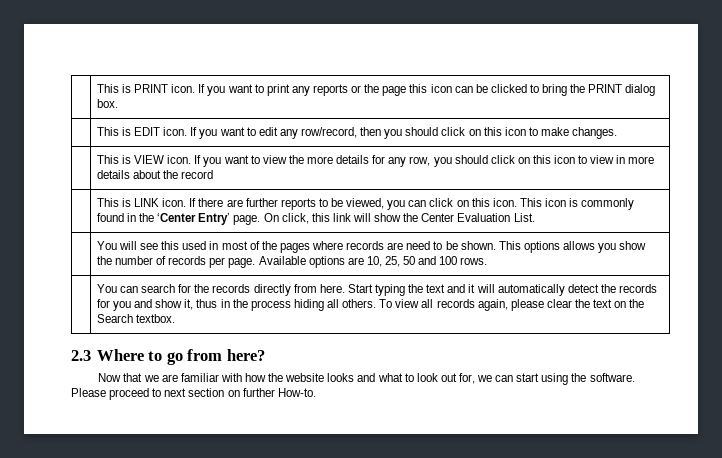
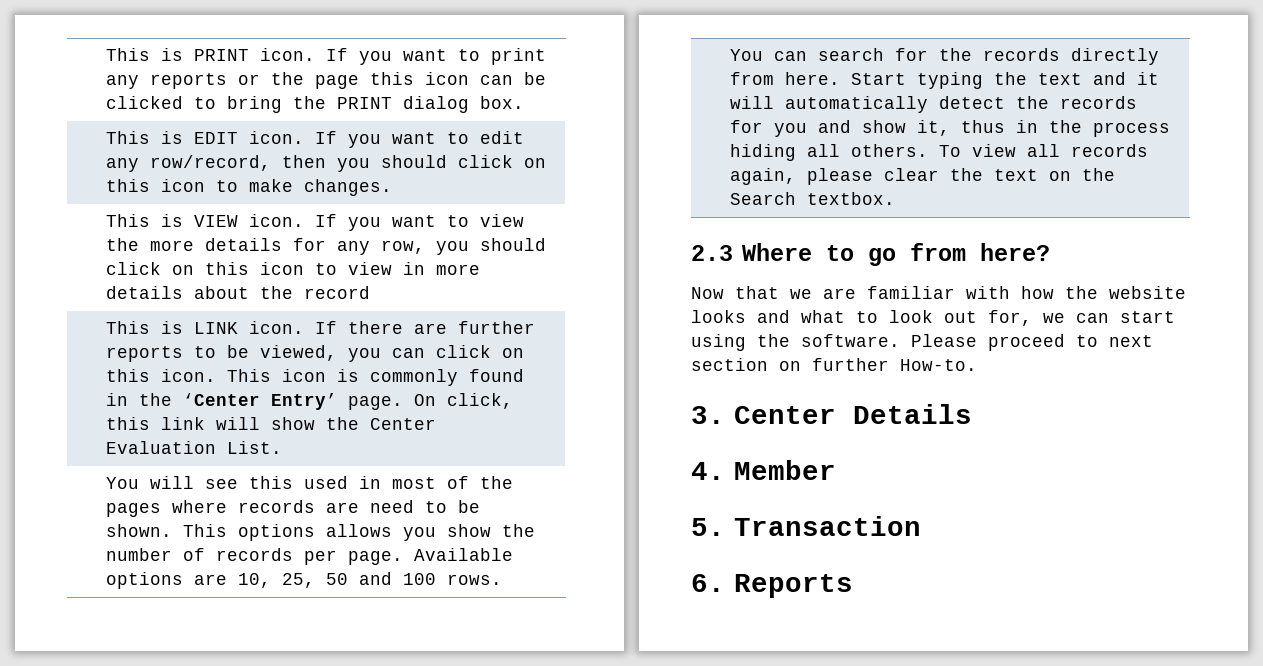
+ 3. Center Details
+ 4. Member
+ 5. Transaction
+ 6. Reports

